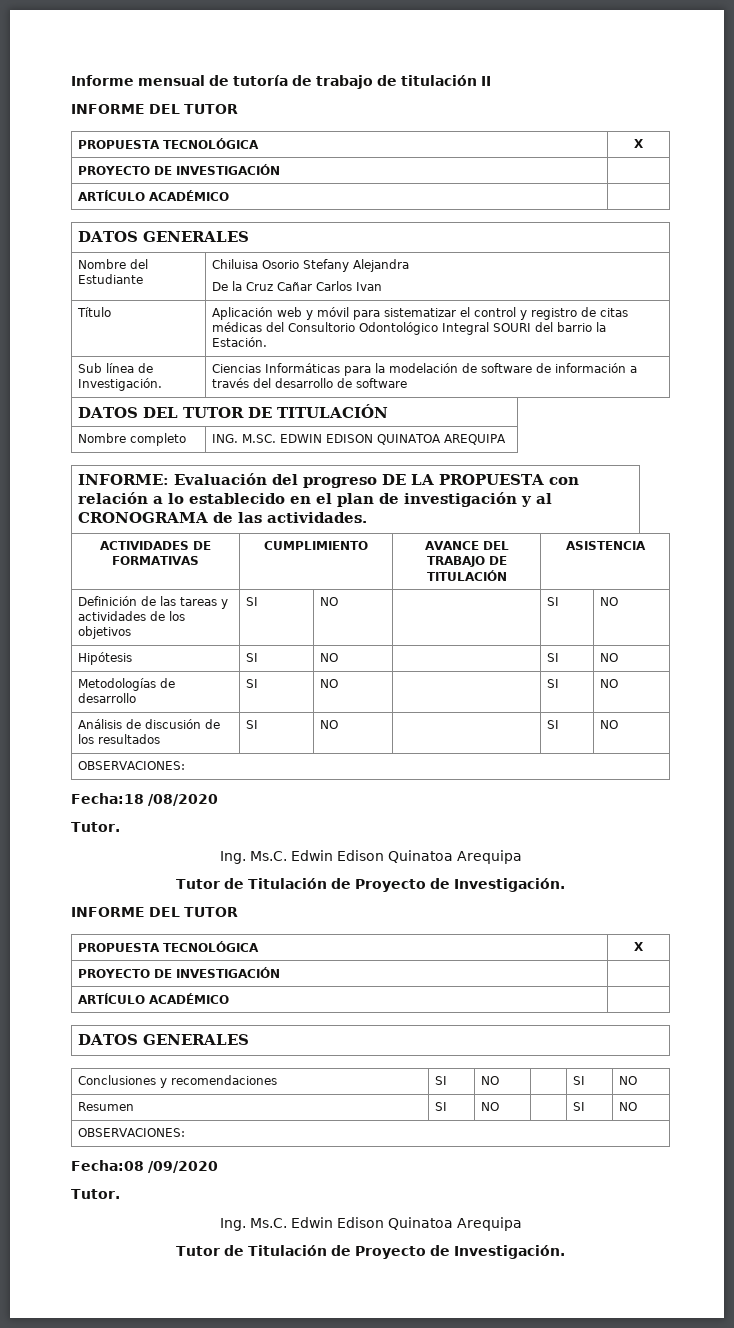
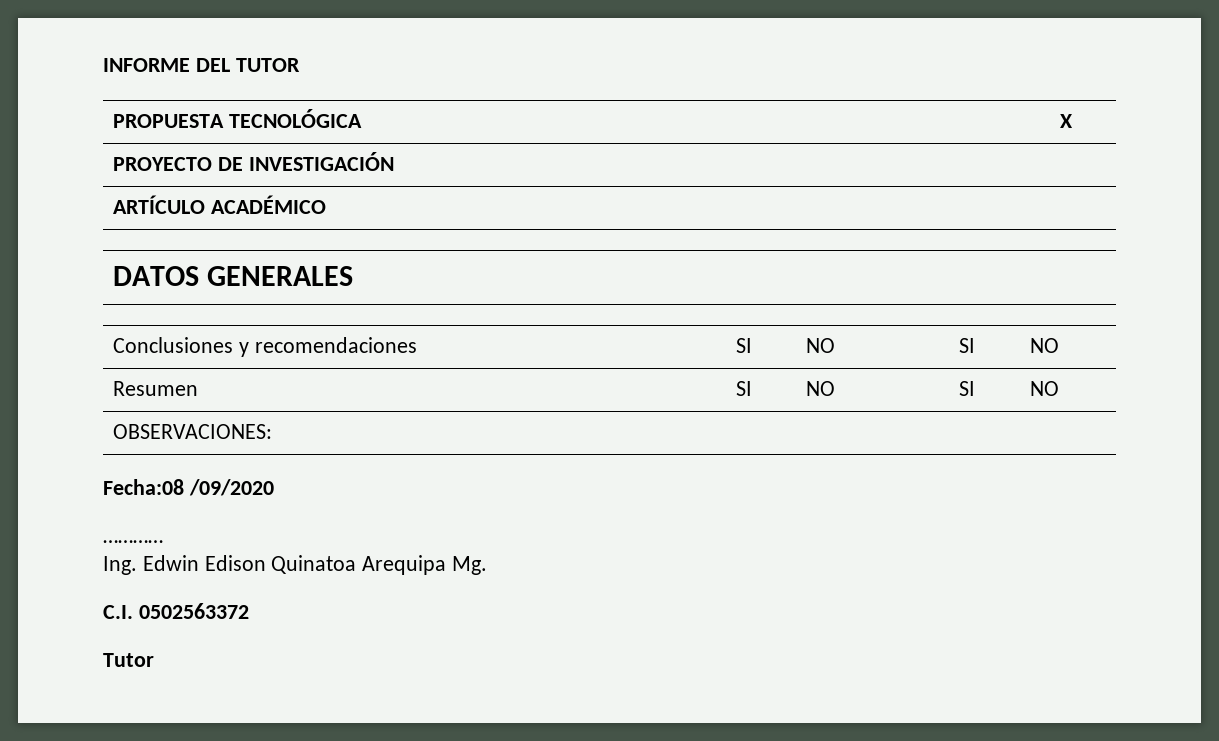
- Informe mensual de tutoría de trabajo de titulación II
- INFORME DEL TUTOR
- PROPUESTA TECNOLÓGICA | X
- PROYECTO DE INVESTIGACIÓN |
- ARTÍCULO ACADÉMICO |
- DATOS GENERALES
- Nombre del Estudiante | Chiluisa Osorio Stefany Alejandra
- De la Cruz Cañar Carlos Ivan
- Título | Aplicación web y móvil para sistematizar el control y registro de citas médicas del Consultorio Odontológico Integral SOURI del barrio la Estación.
- Sub línea de Investigación. | Ciencias Informáticas para la modelación de software de información a través del desarrollo de software
- DATOS DEL TUTOR DE TITULACIÓN
- Nombre completo | ING. M.SC. EDWIN EDISON QUINATOA AREQUIPA
- INFORME: Evaluación del progreso DE LA PROPUESTA con relación a lo establecido en el plan de investigación y al CRONOGRAMA de las actividades.
- ACTIVIDADES DE FORMATIVAS | CUMPLIMIENTO | AVANCE DEL TRABAJO DE TITULACIÓN | ASISTENCIA
- Definición de las tareas y actividades de los objetivos | SI | NO | | SI | NO
- Hipótesis | SI | NO | | SI | NO
- Metodologías de desarrollo | SI | NO | | SI | NO
- Análisis de discusión de los resultados | SI | NO | | SI | NO
- OBSERVACIONES:
- Fecha:18 /08/2020
- Tutor.
- Ing. Ms.C. Edwin Edison Quinatoa Arequipa
- Tutor de Titulación de Proyecto de Investigación.
  Fecha:08 /09/2020
- Tutor.
- Ing. Ms.C. Edwin Edison Quinatoa Arequipa
- Tutor de Titulación de Proyecto de Investigación.
+ …………
+ Ing. Edwin Edison Quinatoa Arequipa Mg.
+ C.I. 0502563372
+ Tutor

